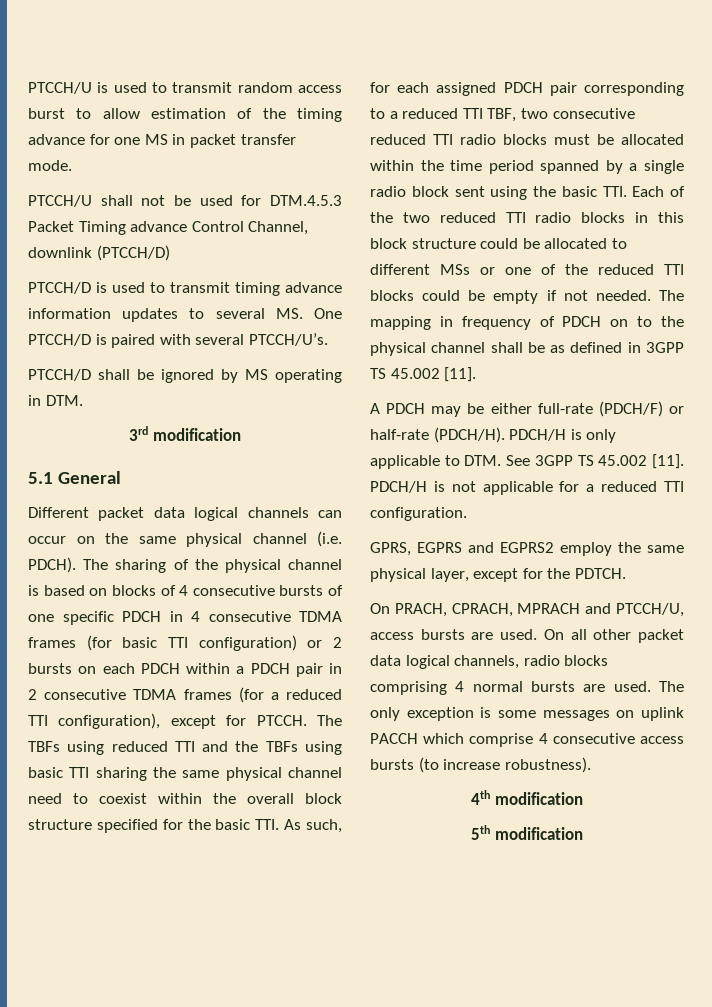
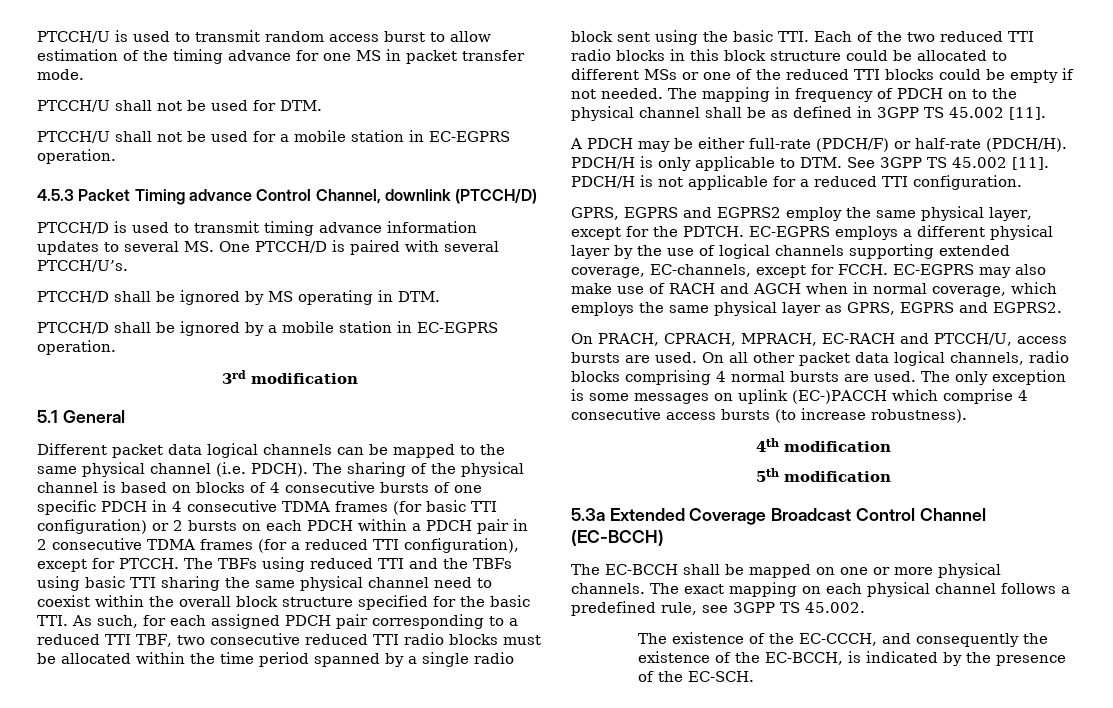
- PTCCH/U shall not be used for DTM.4.5.3 Packet Timing advance Control Channel, downlink (PTCCH/D)
+ PTCCH/U shall not be used for DTM.
+ PTCCH/U shall not be used for a mobile station in EC-EGPRS operation.
+ 4.5.3 Packet Timing advance Control Channel, downlink (PTCCH/D)
+ PTCCH/D shall be ignored by a mobile station in EC-EGPRS operation.
- Different packet data logical channels can occur on the same physical channel (i.e. PDCH).
+ Different packet data logical channels can be mapped to the same physical channel (i.e. PDCH).
+ EC-EGPRS employs a different physical layer by the use of logical channels supporting extended coverage, EC-channels, except for FCCH. EC-EGPRS may also make use of RACH and AGCH when in normal coverage, which employs the same physical layer as GPRS, EGPRS and EGPRS2.
- On PRACH, CPRACH, MPRACH and PTCCH/U, access bursts are used.
+ On PRACH, CPRACH, MPRACH, EC-RACH and PTCCH/U, access bursts are used.
- The only exception is some messages on uplink PACCH which comprise 4 consecutive access bursts (to increase robustness).
+ The only exception is some messages on uplink (EC-)PACCH which comprise 4 consecutive access bursts (to increase robustness).
+ 5.3a Extended Coverage Broadcast Control Channel (EC-BCCH)
+ The EC-BCCH shall be mapped on one or more physical channels. The exact mapping on each physical channel follows a predefined rule, see 3GPP TS 45.002.
+ The existence of the EC-CCCH, and consequently the existence of the EC-BCCH, is indicated by the presence of the EC-SCH.

